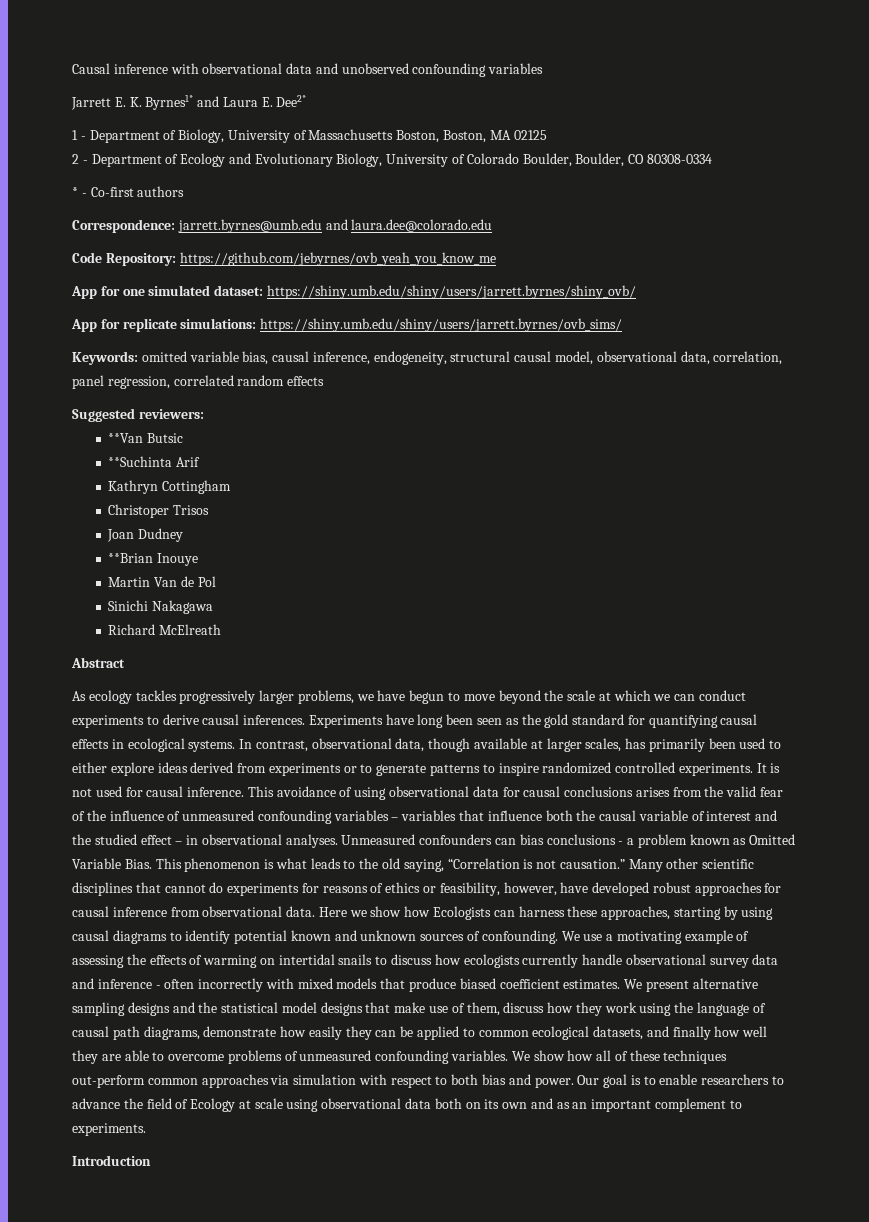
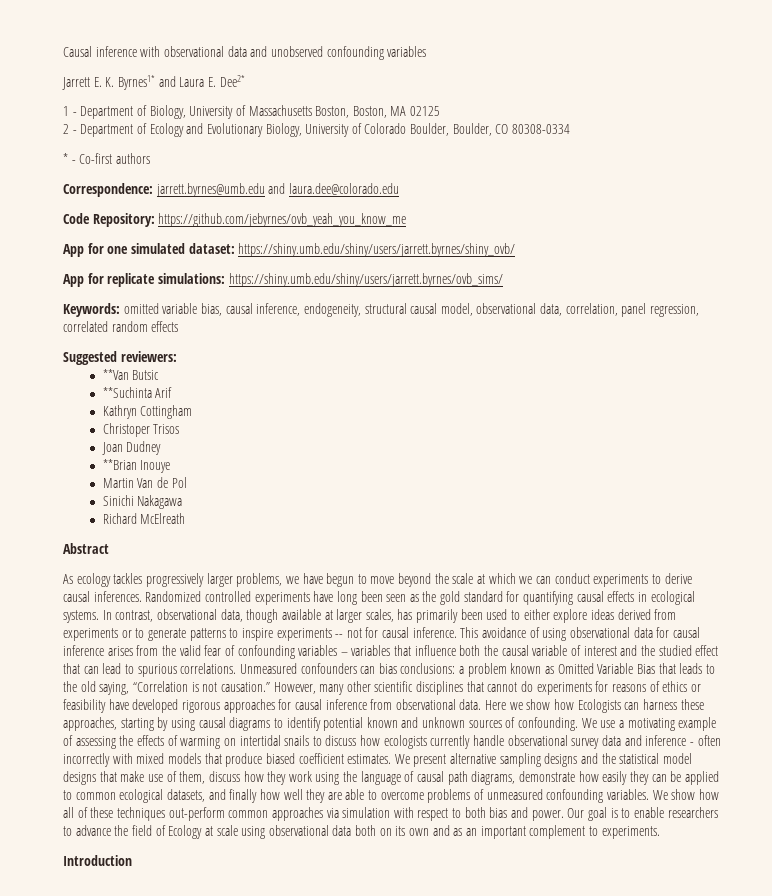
- Experiments have long been seen as the gold standard for quantifying causal effects in ecological systems.
+ Randomized controlled experiments have long been seen as the gold standard for quantifying causal effects in ecological systems.
- In contrast, observational data, though available at larger scales, has primarily been used to either explore ideas derived from experiments or to generate patterns to inspire randomized controlled experiments. It is not used for causal inference.
+ In contrast, observational data, though available at larger scales, has primarily been used to either explore ideas derived from experiments or to generate patterns to inspire experiments -- not for causal inference.
- This avoidance of using observational data for causal conclusions arises from the valid fear of the influence of unmeasured confounding variables – variables that influence both the causal variable of interest and the studied effect – in observational analyses.
+ This avoidance of using observational data for causal inference arises from the valid fear of confounding variables – variables that influence both the causal variable of interest and the studied effect that can lead to spurious correlations.
- Unmeasured confounders can bias conclusions - a problem known as Omitted Variable Bias. This phenomenon is what leads to the old saying, “Correlation is not causation.”
+ Unmeasured confounders can bias conclusions: a problem known as Omitted Variable Bias that leads to the old saying, “Correlation is not causation.”
- Many other scientific disciplines that cannot do experiments for reasons of ethics or feasibility, however, have developed robust approaches for causal inference from observational data.
+ However, many other scientific disciplines that cannot do experiments for reasons of ethics or feasibility have developed rigorous approaches for causal inference from observational data.

